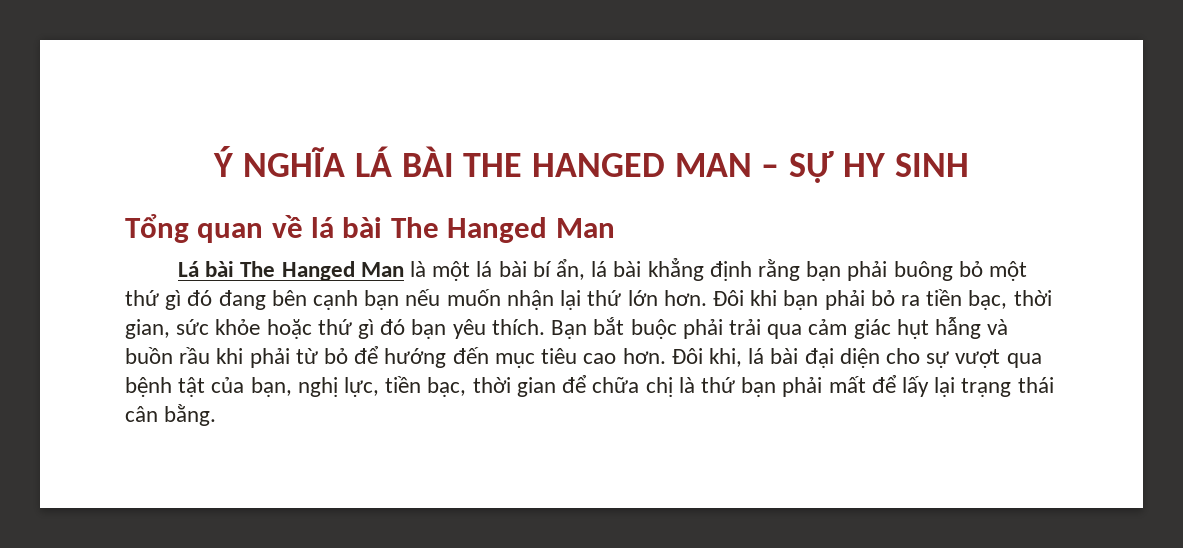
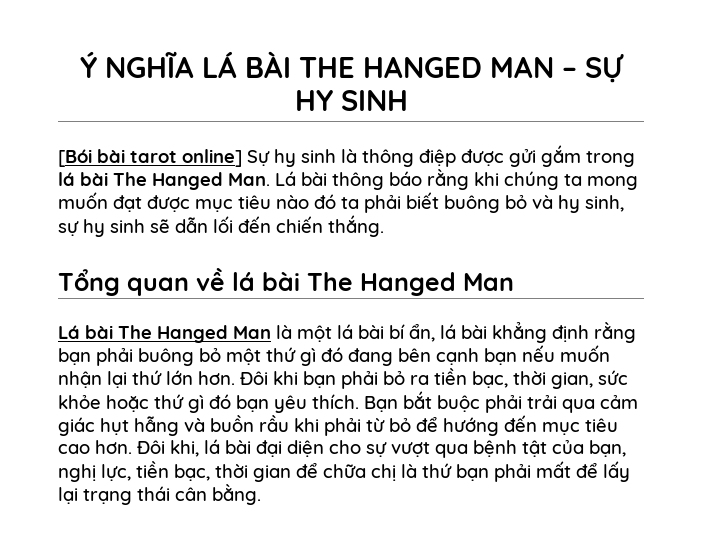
+ [Bói bài tarot online] Sự hy sinh là thông điệp được gửi gắm trong lá bài The Hanged Man. Lá bài thông báo rằng khi chúng ta mong muốn đạt được mục tiêu nào đó ta phải biết buông bỏ và hy sinh, sự hy sinh sẽ dẫn lối đến chiến thắng.

